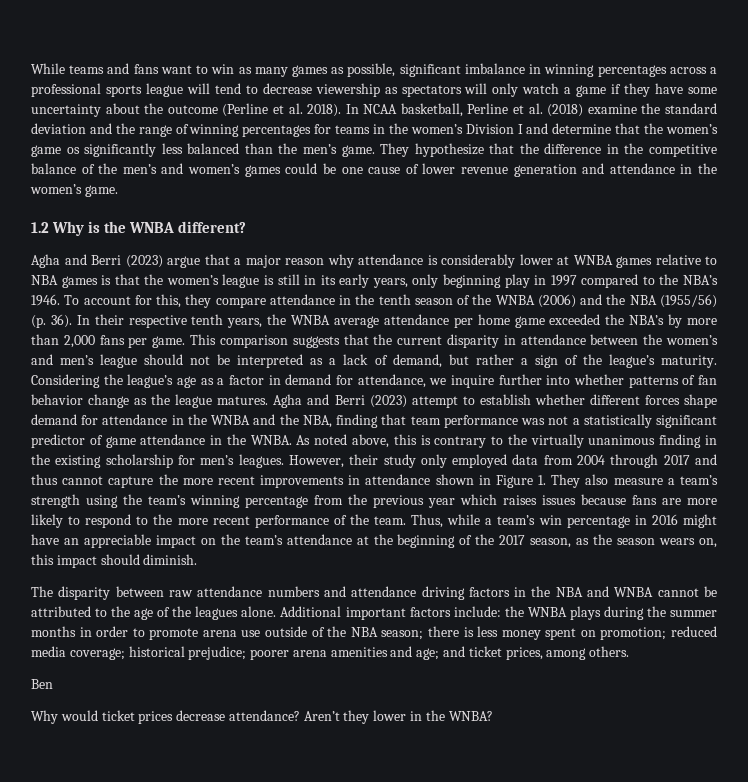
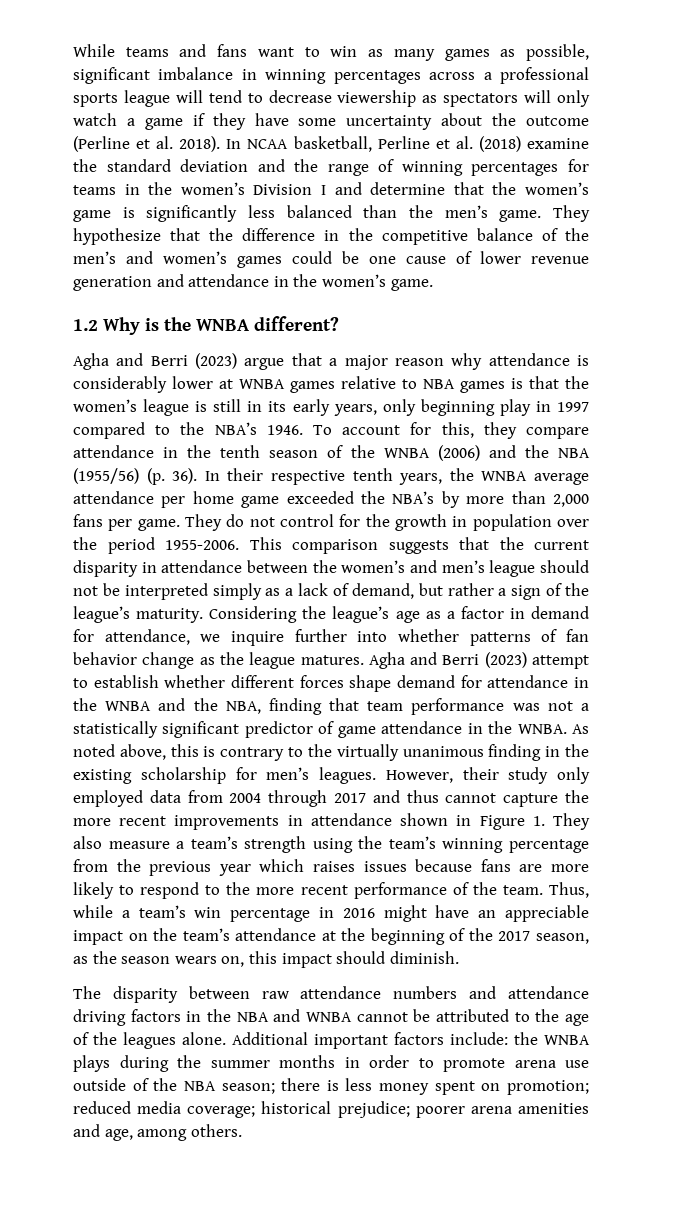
- In NCAA basketball, Perline et al. (2018) examine the standard deviation and the range of winning percentages for teams in the women’s Division I and determine that the women’s game os significantly less balanced than the men’s game.
+ In NCAA basketball, Perline et al. (2018) examine the standard deviation and the range of winning percentages for teams in the women’s Division I and determine that the women’s game is significantly less balanced than the men’s game.
+ They do not control for the growth in population over the period 1955-2006.
- This comparison suggests that the current disparity in attendance between the women’s and men’s league should not be interpreted as a lack of demand, but rather a sign of the league’s maturity.
+ This comparison suggests that the current disparity in attendance between the women’s and men’s league should not be interpreted simply as a lack of demand, but rather a sign of the league’s maturity.
- Additional important factors include: the WNBA plays during the summer months in order to promote arena use outside of the NBA season; there is less money spent on promotion; reduced media coverage; historical prejudice; poorer arena amenities and age; and ticket prices, among others.
- Ben
- Why would ticket prices decrease attendance? Aren’t they lower in the WNBA?
+ Additional important factors include: the WNBA plays during the summer months in order to promote arena use outside of the NBA season; there is less money spent on promotion; reduced media coverage; historical prejudice; poorer arena amenities and age, among others.

